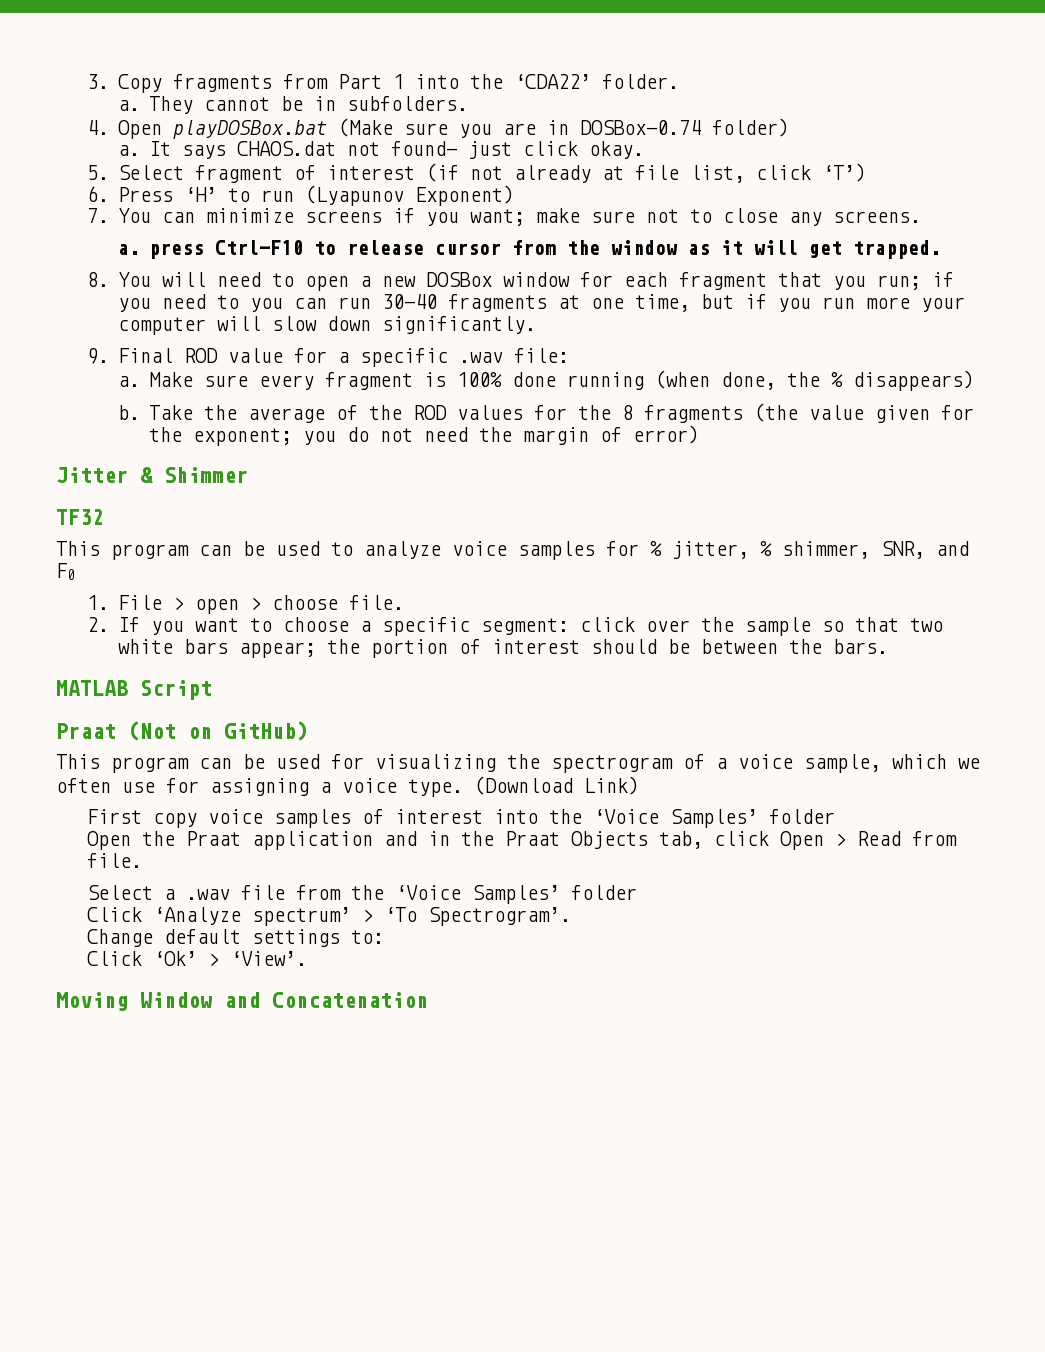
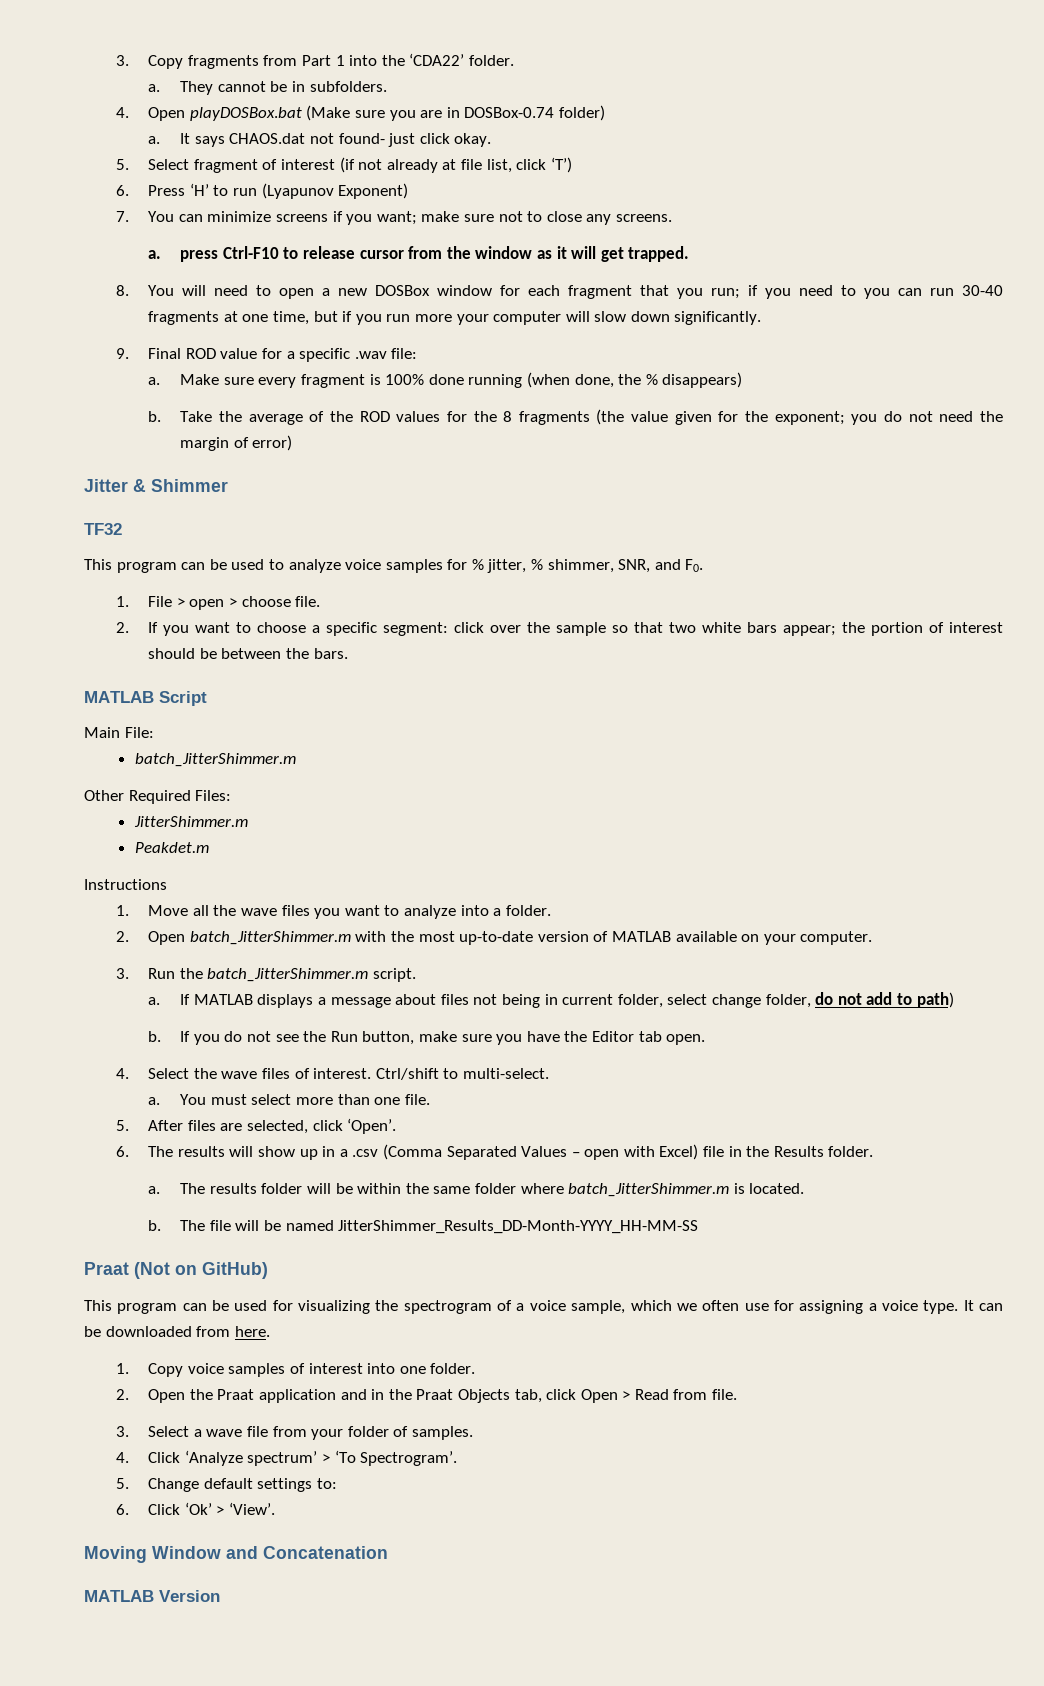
- This program can be used to analyze voice samples for % jitter, % shimmer, SNR, and F0
+ This program can be used to analyze voice samples for % jitter, % shimmer, SNR, and F0.
+ Main File:
+ batch_JitterShimmer.m
+ Other Required Files:
+ JitterShimmer.m
+ Peakdet.m
+ Instructions
+ 1. Move all the wave files you want to analyze into a folder.
+ 2. Open batch_JitterShimmer.m with the most up-to-date version of MATLAB available on your computer.
+ 3. Run the batch_JitterShimmer.m script.
+ a. If MATLAB displays a message about files not being in current folder, select change folder, do not add to path)
+ b. If you do not see the Run button, make sure you have the Editor tab open.
+ 4. Select the wave files of interest. Ctrl/shift to multi-select.
+ a. You must select more than one file.
+ 5. After files are selected, click ‘Open’.
+ 6. The results will show up in a .csv (Comma Separated Values – open with Excel) file in the Results folder.
+ a. The results folder will be within the same folder where batch_JitterShimmer.m is located.
+ b. The file will be named JitterShimmer_Results_DD-Month-YYYY_HH-MM-SS
- (Download Link)
- First copy voice samples of interest into the ‘Voice Samples’ folder
- Open the Praat application and in the Praat Objects tab, click Open > Read from file.
+ It can be downloaded from here.
+ 1. Copy voice samples of interest into one folder.
+ 2. Open the Praat application and in the Praat Objects tab, click Open > Read from file.
- Select a .wav file from the ‘Voice Samples’ folder
- Click ‘Analyze spectrum’ > ‘To Spectrogram’.
+ 3. Select a wave file from your folder of samples.
+ 4. Click ‘Analyze spectrum’ > ‘To Spectrogram’.
- Change default settings to:
+ 5. Change default settings to:
- Click ‘Ok’ > ‘View’.
+ 6. Click ‘Ok’ > ‘View’.
+ MATLAB Version

